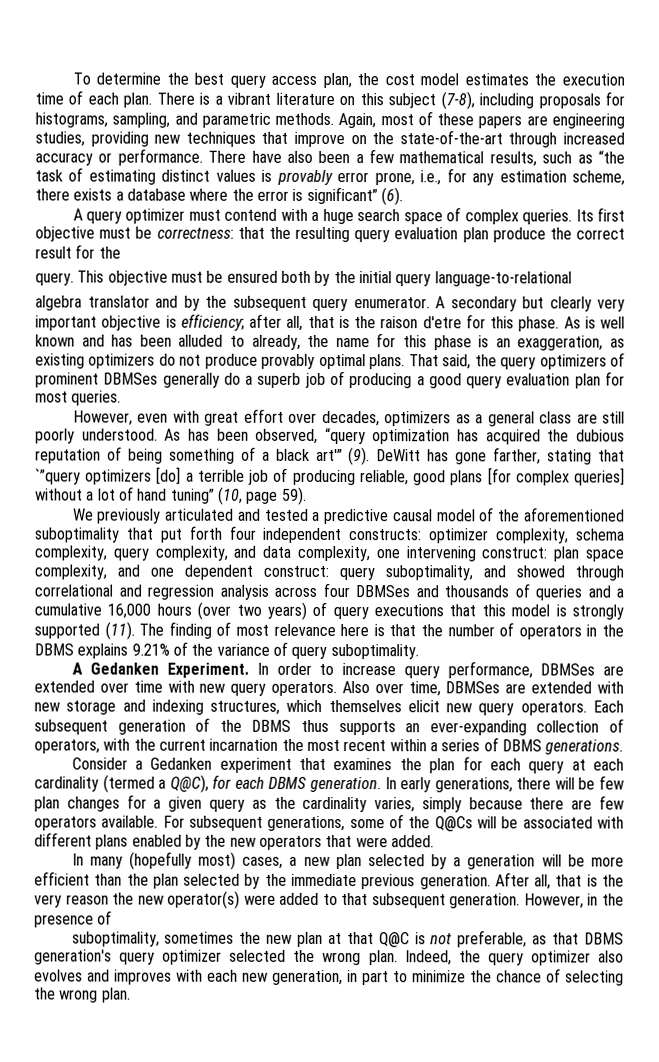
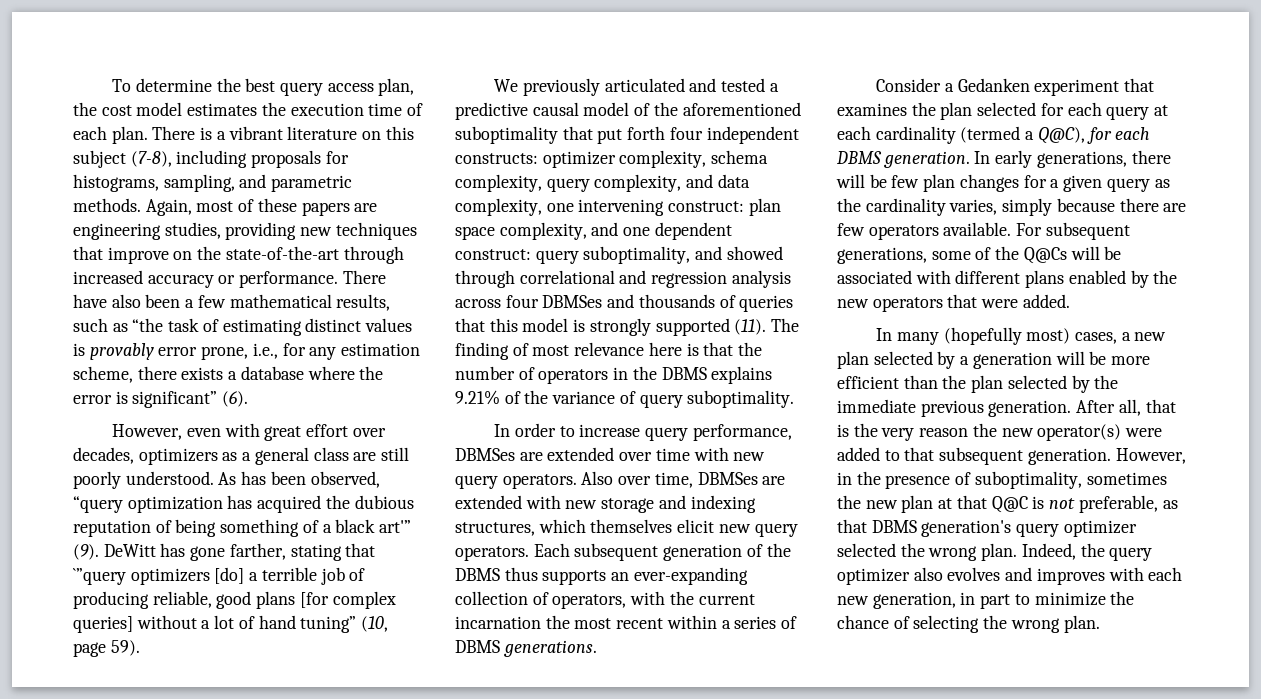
- A query optimizer must contend with a huge search space of complex queries. Its first objective must be correctness: that the resulting query evaluation plan produce the correct result for the
- query. This objective must be ensured both by the initial query language-to-relational
- algebra translator and by the subsequent query enumerator. A secondary but clearly very important objective is efficiency; after all, that is the raison d'etre for this phase. As is well known and has been alluded to already, the name for this phase is an exaggeration, as existing optimizers do not produce provably optimal plans. That said, the query optimizers of prominent DBMSes generally do a superb job of producing a good query evaluation plan for most queries.
- query suboptimality, and showed through correlational and regression analysis across four DBMSes and thousands of queries and a cumulative 16,000 hours (over two years) of query executions that this model is strongly supported (11).
+ query suboptimality, and showed through correlational and regression analysis across four DBMSes and thousands of queries that this model is strongly supported (11).
- A Gedanken Experiment.
- Consider a Gedanken experiment that examines the plan for each query at each cardinality (termed a Q@C), for each DBMS generation.
+ Consider a Gedanken experiment that examines the plan selected for each query at each cardinality (termed a Q@C), for each DBMS generation.
- However, in the presence of
- suboptimality, sometimes the new plan at that Q@C is not preferable, as that DBMS generation's query optimizer selected the wrong plan.
+ However, in the presence of suboptimality, sometimes the new plan at that Q@C is not preferable, as that DBMS generation's query optimizer selected the wrong plan.

